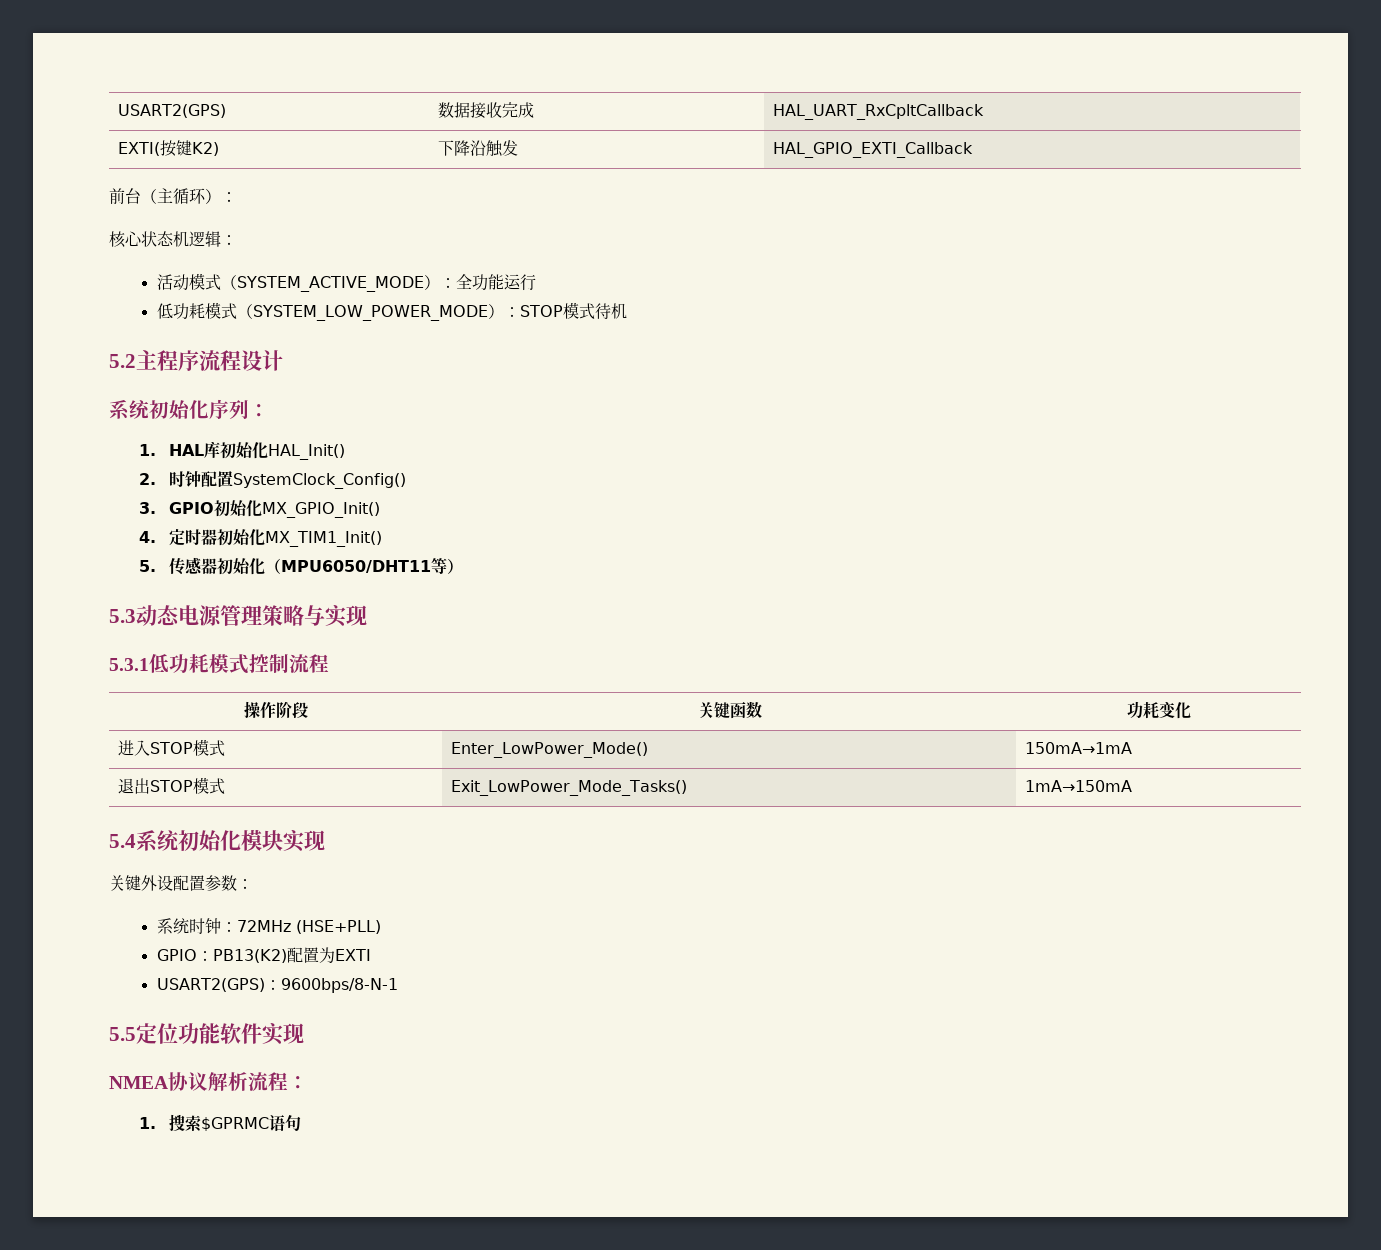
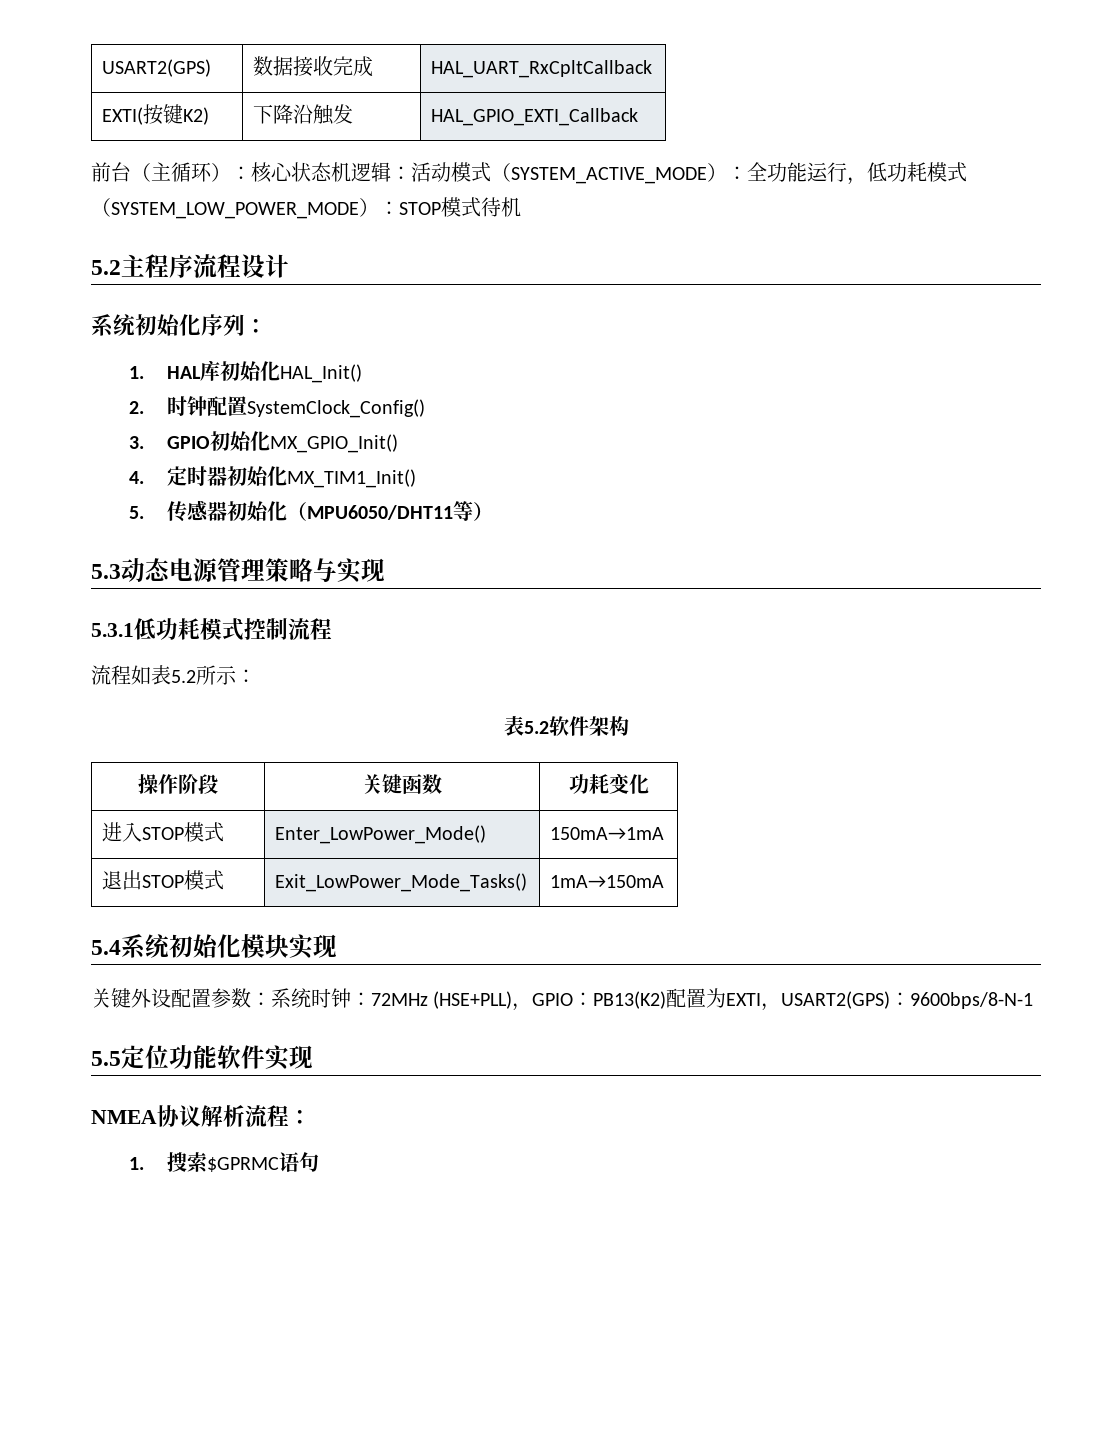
- 前台（主循环）：
- 核心状态机逻辑：
- 活动模式（SYSTEM_ACTIVE_MODE）：全功能运行
- 低功耗模式（SYSTEM_LOW_POWER_MODE）：STOP模式待机
+ 前台（主循环）：核心状态机逻辑：活动模式（SYSTEM_ACTIVE_MODE）：全功能运行，低功耗模式（SYSTEM_LOW_POWER_MODE）：STOP模式待机
+ 流程如表5.2所示：
+ 表5.2软件架构
- 关键外设配置参数：
- 系统时钟：72MHz (HSE+PLL)
- GPIO：PB13(K2)配置为EXTI
- USART2(GPS)：9600bps/8-N-1
+ 关键外设配置参数：系统时钟：72MHz (HSE+PLL)，GPIO：PB13(K2)配置为EXTI，USART2(GPS)：9600bps/8-N-1

